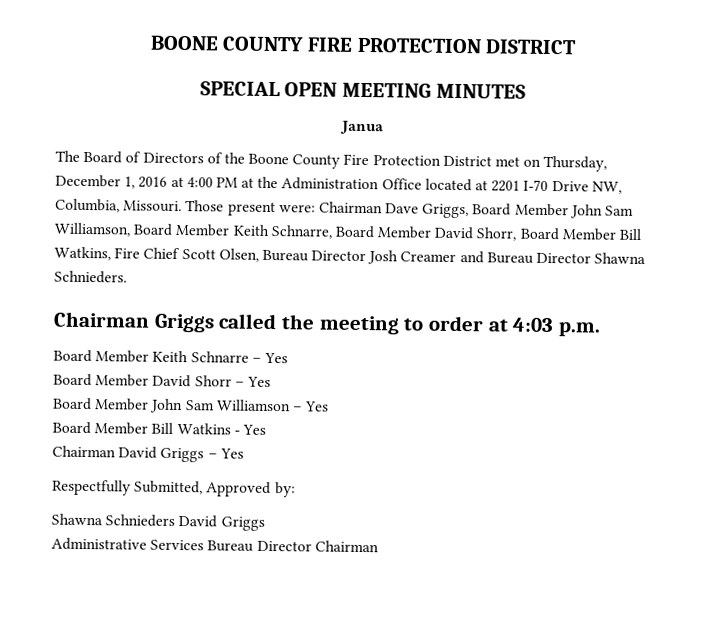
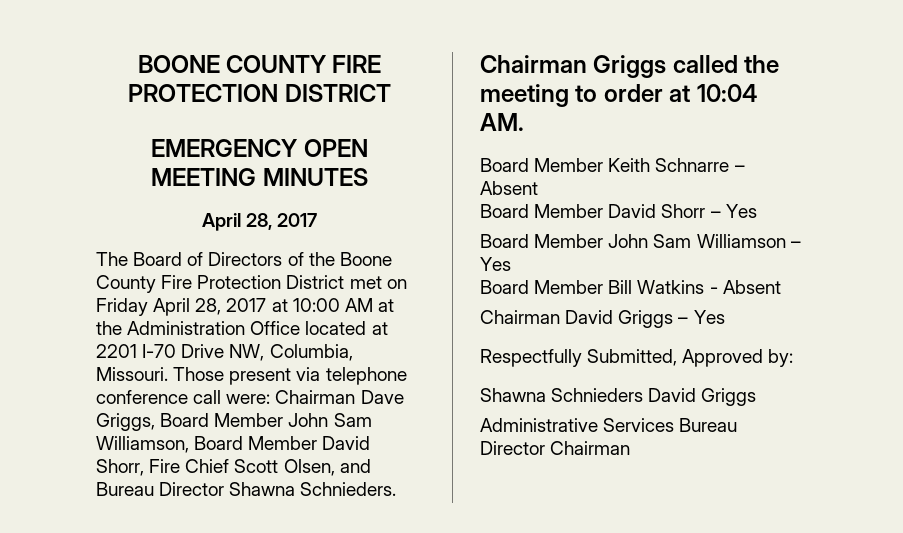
- SPECIAL OPEN MEETING MINUTES
- Janua
+ EMERGENCY OPEN MEETING MINUTES
+ April 28, 2017
- The Board of Directors of the Boone County Fire Protection District met on Thursday, December 1, 2016 at 4:00 PM at the Administration Office located at 2201 I-70 Drive NW, Columbia, Missouri.
+ The Board of Directors of the Boone County Fire Protection District met on Friday April 28, 2017 at 10:00 AM at the Administration Office located at 2201 I-70 Drive NW, Columbia, Missouri.
- Those present were: Chairman Dave Griggs, Board Member John Sam Williamson, Board Member Keith Schnarre, Board Member David Shorr, Board Member Bill Watkins, Fire Chief Scott Olsen, Bureau Director Josh Creamer and Bureau Director Shawna Schnieders.
+ Those present via telephone conference call were: Chairman Dave Griggs, Board Member John Sam Williamson, Board Member David Shorr, Fire Chief Scott Olsen, and Bureau Director Shawna Schnieders.
- Chairman Griggs called the meeting to order at 4:03 p.m.
+ Chairman Griggs called the meeting to order at 10:04 AM.
- Board Member Keith Schnarre – Yes
+ Board Member Keith Schnarre – Absent
- Board Member Bill Watkins - Yes
+ Board Member Bill Watkins - Absent

